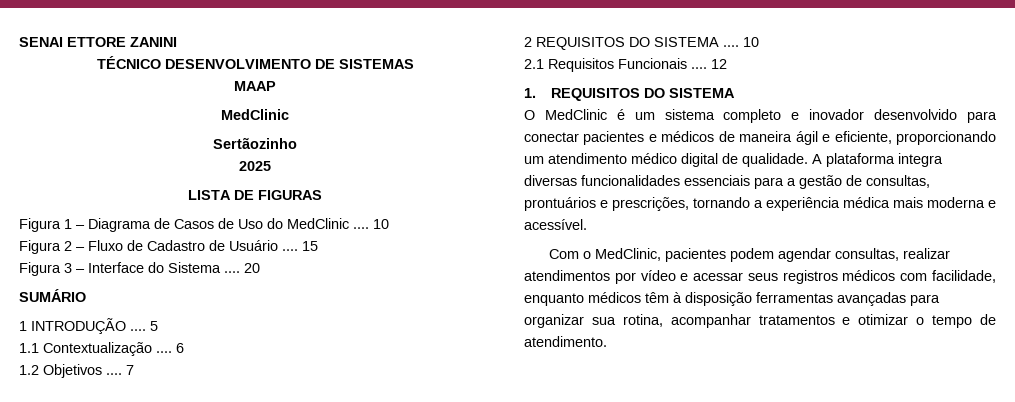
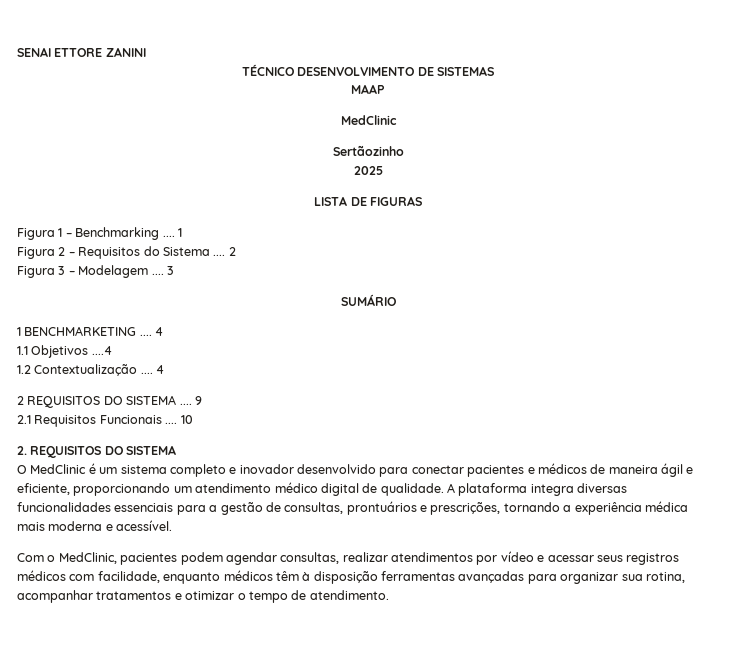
- Figura 1 – Diagrama de Casos de Uso do MedClinic .... 10
- Figura 2 – Fluxo de Cadastro de Usuário .... 15
- Figura 3 – Interface do Sistema .... 20
+ Figura 1 – Benchmarking .... 1
+ Figura 2 – Requisitos do Sistema .... 2
+ Figura 3 – Modelagem .... 3
  SUMÁRIO
- 1 INTRODUÇÃO .... 5
- 1.1 Contextualização .... 6
- 1.2 Objetivos .... 7
+ 1 BENCHMARKETING .... 4
+ 1.1 Objetivos ....4
+ 1.2 Contextualização .... 4
- 2 REQUISITOS DO SISTEMA .... 10
+ 2 REQUISITOS DO SISTEMA .... 9
- 12
- 1. REQUISITOS DO SISTEMA
+ 10
+ 2. REQUISITOS DO SISTEMA

